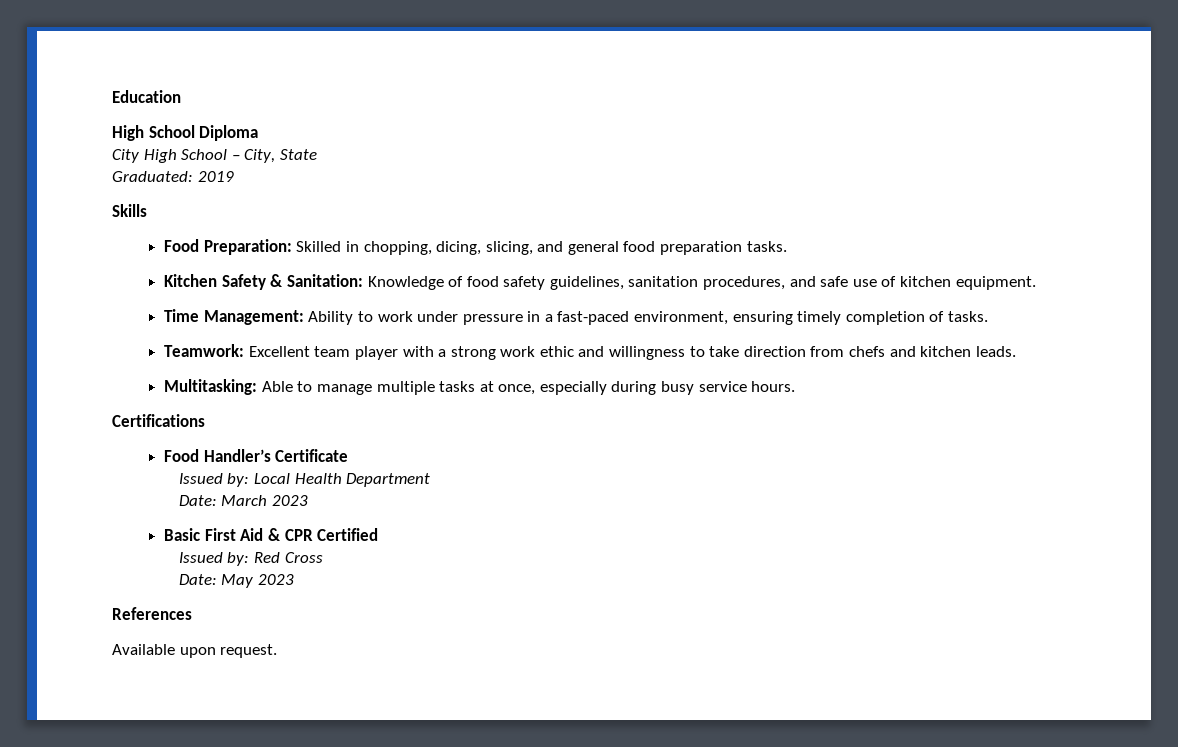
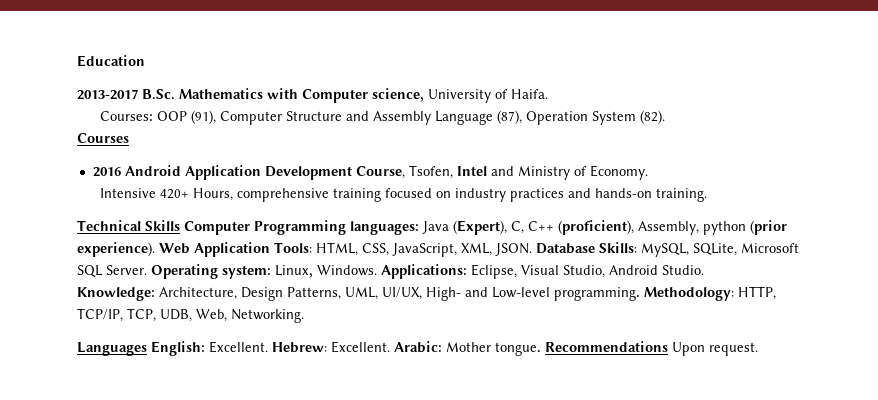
- High School Diploma
- City High School – City, State
- Graduated: 2019
- Skills
- Food Preparation: Skilled in chopping, dicing, slicing, and general food preparation tasks.
- Kitchen Safety & Sanitation: Knowledge of food safety guidelines, sanitation procedures, and safe use of kitchen equipment.
- Time Management: Ability to work under pressure in a fast-paced environment, ensuring timely completion of tasks.
- Teamwork: Excellent team player with a strong work ethic and willingness to take direction from chefs and kitchen leads.
- Multitasking: Able to manage multiple tasks at once, especially during busy service hours.
- Certifications
- Food Handler’s Certificate
- Issued by: Local Health Department
- Date: March 2023
- Basic First Aid & CPR Certified
- Issued by: Red Cross
- Date: May 2023
- References
- Available upon request.
+ 2013-2017 B.Sc. Mathematics with Computer science, University of Haifa.
+ Courses: OOP (91), Computer Structure and Assembly Language (87), Operation System (82).
+ Courses
+ 2016 Android Application Development Course, Tsofen, Intel and Ministry of Economy.
+ Intensive 420+ Hours, comprehensive training focused on industry practices and hands-on training.
+ Technical Skills Computer Programming languages: Java (Expert), C, C++ (proficient), Assembly, python (prior experience). Web Application Tools: HTML, CSS, JavaScript, XML, JSON. Database Skills: MySQL, SQLite, Microsoft SQL Server. Operating system: Linux, Windows. Applications: Eclipse, Visual Studio, Android Studio.
+ Knowledge: Architecture, Design Patterns, UML, UI/UX, High- and Low-level programming. Methodology: HTTP, TCP/IP, TCP, UDB, Web, Networking.
+ Languages English: Excellent. Hebrew: Excellent. Arabic: Mother tongue. Recommendations Upon request.

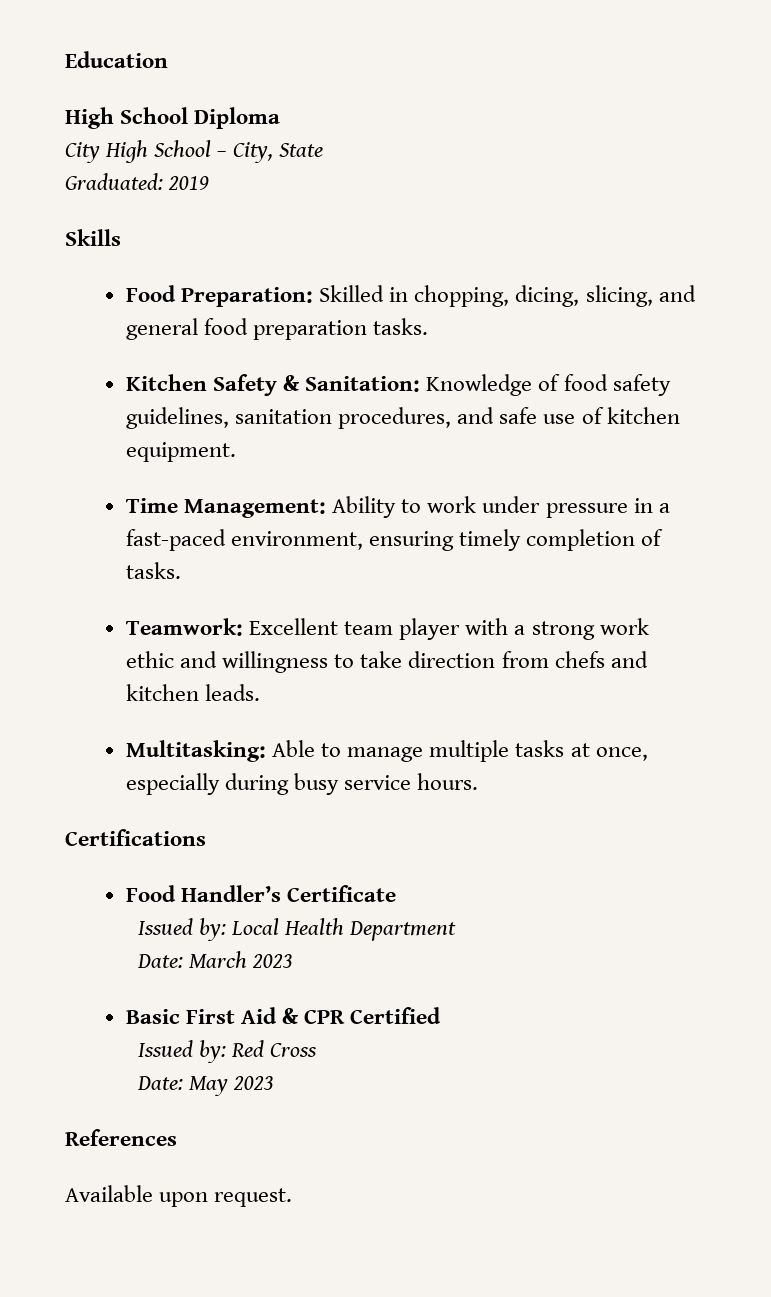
- 2013-2017 B.Sc. Mathematics with Computer science, University of Haifa.
- Courses: OOP (91), Computer Structure and Assembly Language (87), Operation System (82).
- Courses
- 2016 Android Application Development Course, Tsofen, Intel and Ministry of Economy.
- Intensive 420+ Hours, comprehensive training focused on industry practices and hands-on training.
- Technical Skills Computer Programming languages: Java (Expert), C, C++ (proficient), Assembly, python (prior experience). Web Application Tools: HTML, CSS, JavaScript, XML, JSON. Database Skills: MySQL, SQLite, Microsoft SQL Server. Operating system: Linux, Windows. Applications: Eclipse, Visual Studio, Android Studio.
- Knowledge: Architecture, Design Patterns, UML, UI/UX, High- and Low-level programming. Methodology: HTTP, TCP/IP, TCP, UDB, Web, Networking.
- Languages English: Excellent. Hebrew: Excellent. Arabic: Mother tongue. Recommendations Upon request.
+ High School Diploma
+ City High School – City, State
+ Graduated: 2019
+ Skills
+ Food Preparation: Skilled in chopping, dicing, slicing, and general food preparation tasks.
+ Kitchen Safety & Sanitation: Knowledge of food safety guidelines, sanitation procedures, and safe use of kitchen equipment.
+ Time Management: Ability to work under pressure in a fast-paced environment, ensuring timely completion of tasks.
+ Teamwork: Excellent team player with a strong work ethic and willingness to take direction from chefs and kitchen leads.
+ Multitasking: Able to manage multiple tasks at once, especially during busy service hours.
+ Certifications
+ Food Handler’s Certificate
+ Issued by: Local Health Department
+ Date: March 2023
+ Basic First Aid & CPR Certified
+ Issued by: Red Cross
+ Date: May 2023
+ References
+ Available upon request.

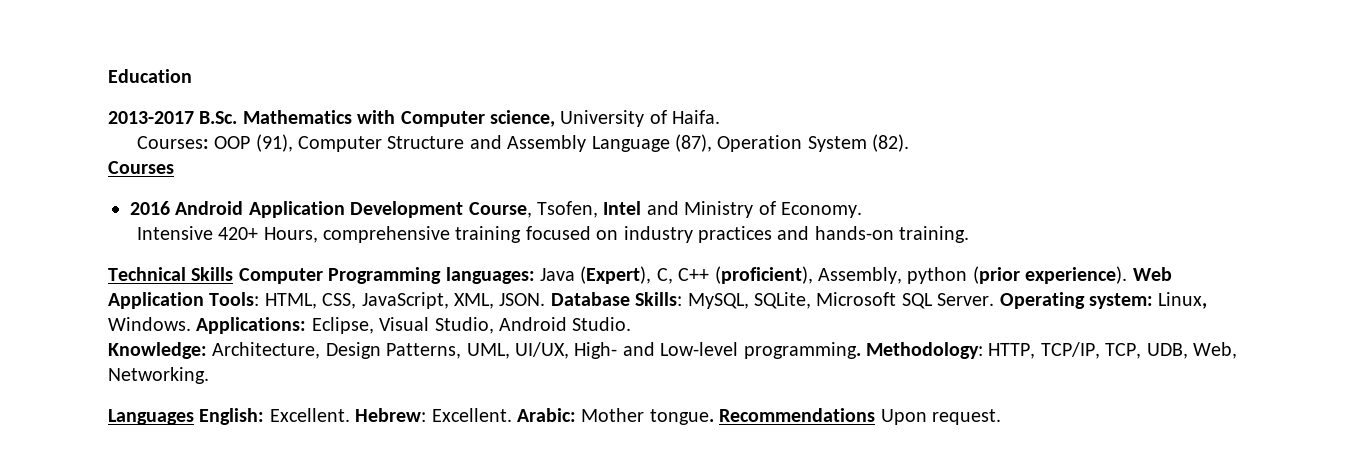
- High School Diploma
- City High School – City, State
- Graduated: 2019
- Skills
- Food Preparation: Skilled in chopping, dicing, slicing, and general food preparation tasks.
- Kitchen Safety & Sanitation: Knowledge of food safety guidelines, sanitation procedures, and safe use of kitchen equipment.
- Time Management: Ability to work under pressure in a fast-paced environment, ensuring timely completion of tasks.
- Teamwork: Excellent team player with a strong work ethic and willingness to take direction from chefs and kitchen leads.
- Multitasking: Able to manage multiple tasks at once, especially during busy service hours.
- Certifications
- Food Handler’s Certificate
- Issued by: Local Health Department
- Date: March 2023
- Basic First Aid & CPR Certified
- Issued by: Red Cross
- Date: May 2023
- References
- Available upon request.
+ 2013-2017 B.Sc. Mathematics with Computer science, University of Haifa.
+ Courses: OOP (91), Computer Structure and Assembly Language (87), Operation System (82).
+ Courses
+ 2016 Android Application Development Course, Tsofen, Intel and Ministry of Economy.
+ Intensive 420+ Hours, comprehensive training focused on industry practices and hands-on training.
+ Technical Skills Computer Programming languages: Java (Expert), C, C++ (proficient), Assembly, python (prior experience). Web Application Tools: HTML, CSS, JavaScript, XML, JSON. Database Skills: MySQL, SQLite, Microsoft SQL Server. Operating system: Linux, Windows. Applications: Eclipse, Visual Studio, Android Studio.
+ Knowledge: Architecture, Design Patterns, UML, UI/UX, High- and Low-level programming. Methodology: HTTP, TCP/IP, TCP, UDB, Web, Networking.
+ Languages English: Excellent. Hebrew: Excellent. Arabic: Mother tongue. Recommendations Upon request.

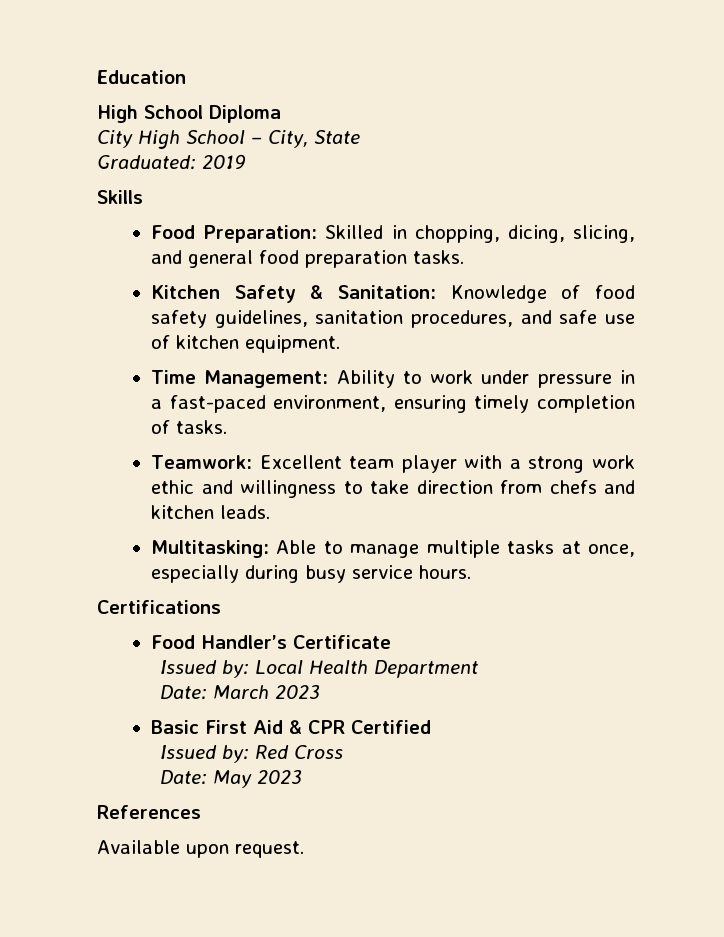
- 2013-2017 B.Sc. Mathematics with Computer science, University of Haifa.
- Courses: OOP (91), Computer Structure and Assembly Language (87), Operation System (82).
- Courses
- 2016 Android Application Development Course, Tsofen, Intel and Ministry of Economy.
- Intensive 420+ Hours, comprehensive training focused on industry practices and hands-on training.
- Technical Skills Computer Programming languages: Java (Expert), C, C++ (proficient), Assembly, python (prior experience). Web Application Tools: HTML, CSS, JavaScript, XML, JSON. Database Skills: MySQL, SQLite, Microsoft SQL Server. Operating system: Linux, Windows. Applications: Eclipse, Visual Studio, Android Studio.
- Knowledge: Architecture, Design Patterns, UML, UI/UX, High- and Low-level programming. Methodology: HTTP, TCP/IP, TCP, UDB, Web, Networking.
- Languages English: Excellent. Hebrew: Excellent. Arabic: Mother tongue. Recommendations Upon request.
+ High School Diploma
+ City High School – City, State
+ Graduated: 2019
+ Skills
+ Food Preparation: Skilled in chopping, dicing, slicing, and general food preparation tasks.
+ Kitchen Safety & Sanitation: Knowledge of food safety guidelines, sanitation procedures, and safe use of kitchen equipment.
+ Time Management: Ability to work under pressure in a fast-paced environment, ensuring timely completion of tasks.
+ Teamwork: Excellent team player with a strong work ethic and willingness to take direction from chefs and kitchen leads.
+ Multitasking: Able to manage multiple tasks at once, especially during busy service hours.
+ Certifications
+ Food Handler’s Certificate
+ Issued by: Local Health Department
+ Date: March 2023
+ Basic First Aid & CPR Certified
+ Issued by: Red Cross
+ Date: May 2023
+ References
+ Available upon request.

